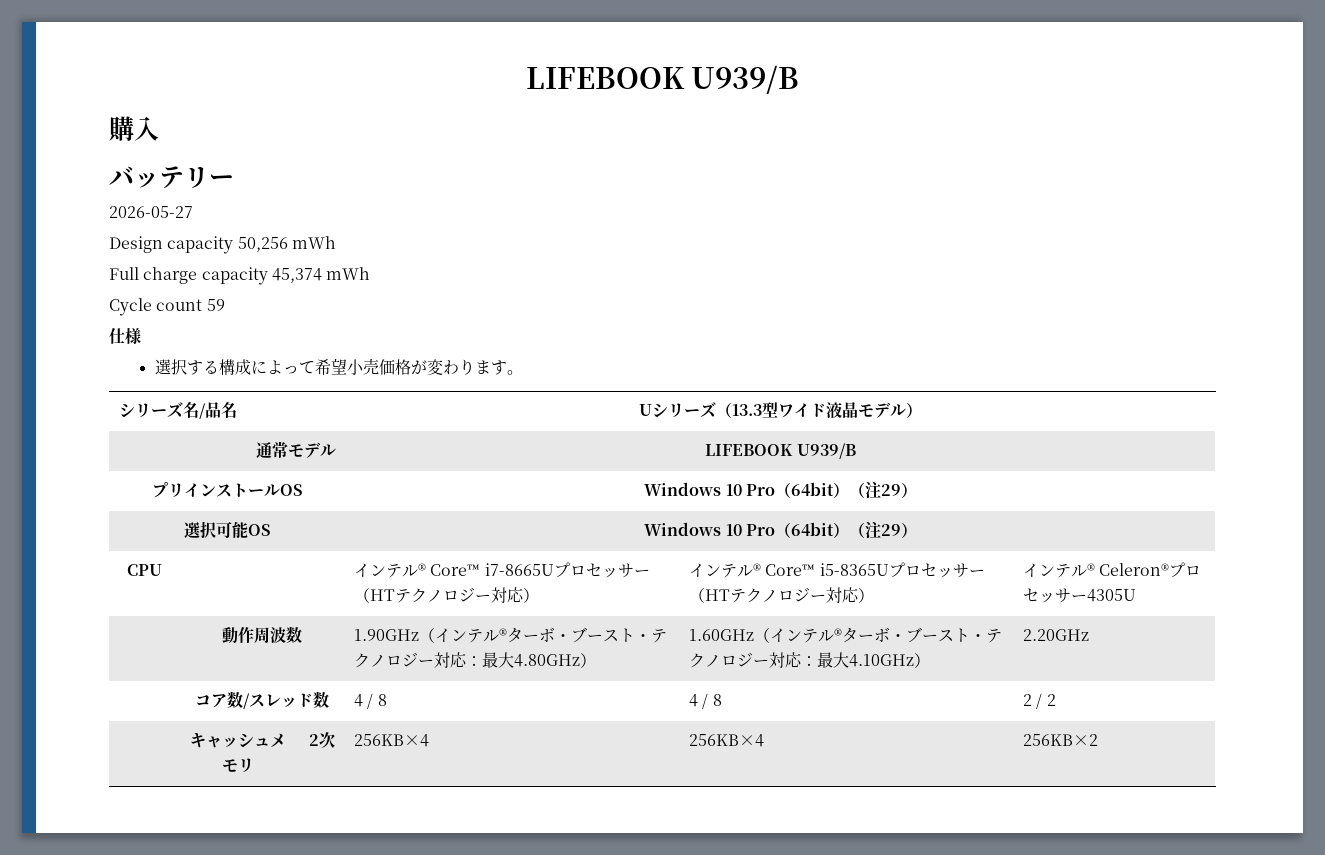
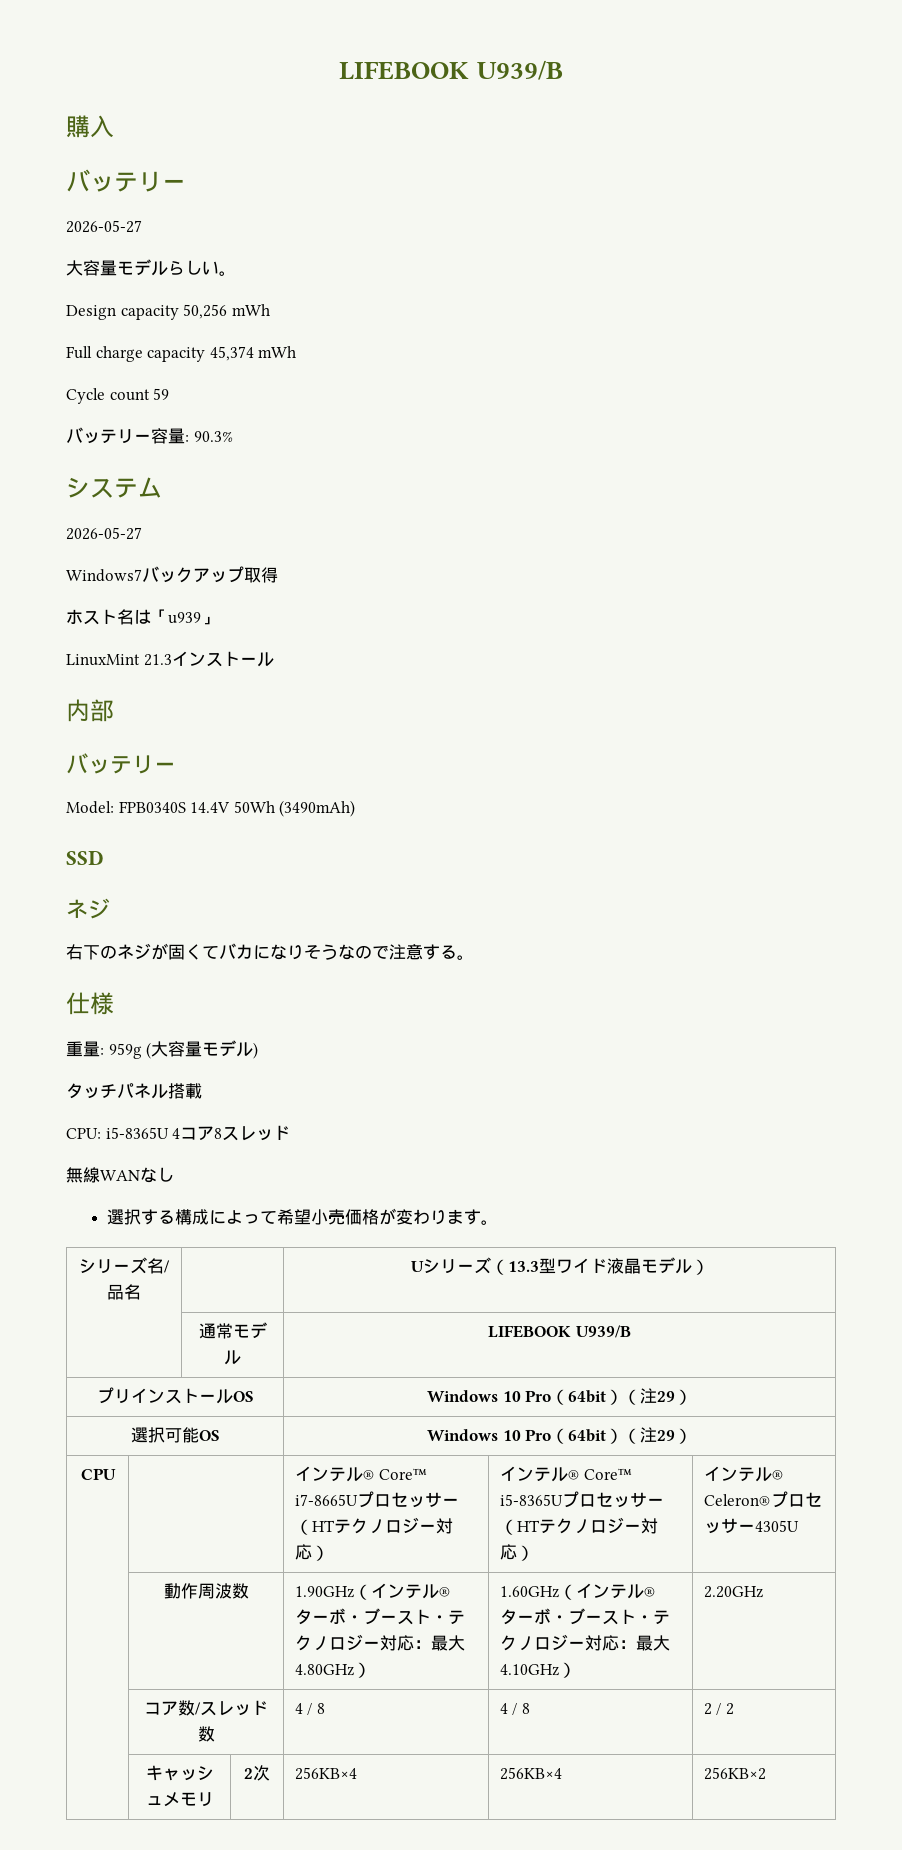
+ 大容量モデルらしい。
+ バッテリー容量: 90.3%
+ システム
+ 2026-05-27
+ Windows7バックアップ取得
+ ホスト名は「u939」
+ LinuxMint 21.3インストール
+ 内部
+ バッテリー
+ Model: FPB0340S 14.4V 50Wh (3490mAh)
+ SSD
+ ネジ
+ 右下のネジが固くてバカになりそうなので注意する。
  仕様
+ 重量: 959g (大容量モデル)
+ タッチパネル搭載
+ CPU: i5-8365U 4コア8スレッド
+ 無線WANなし

